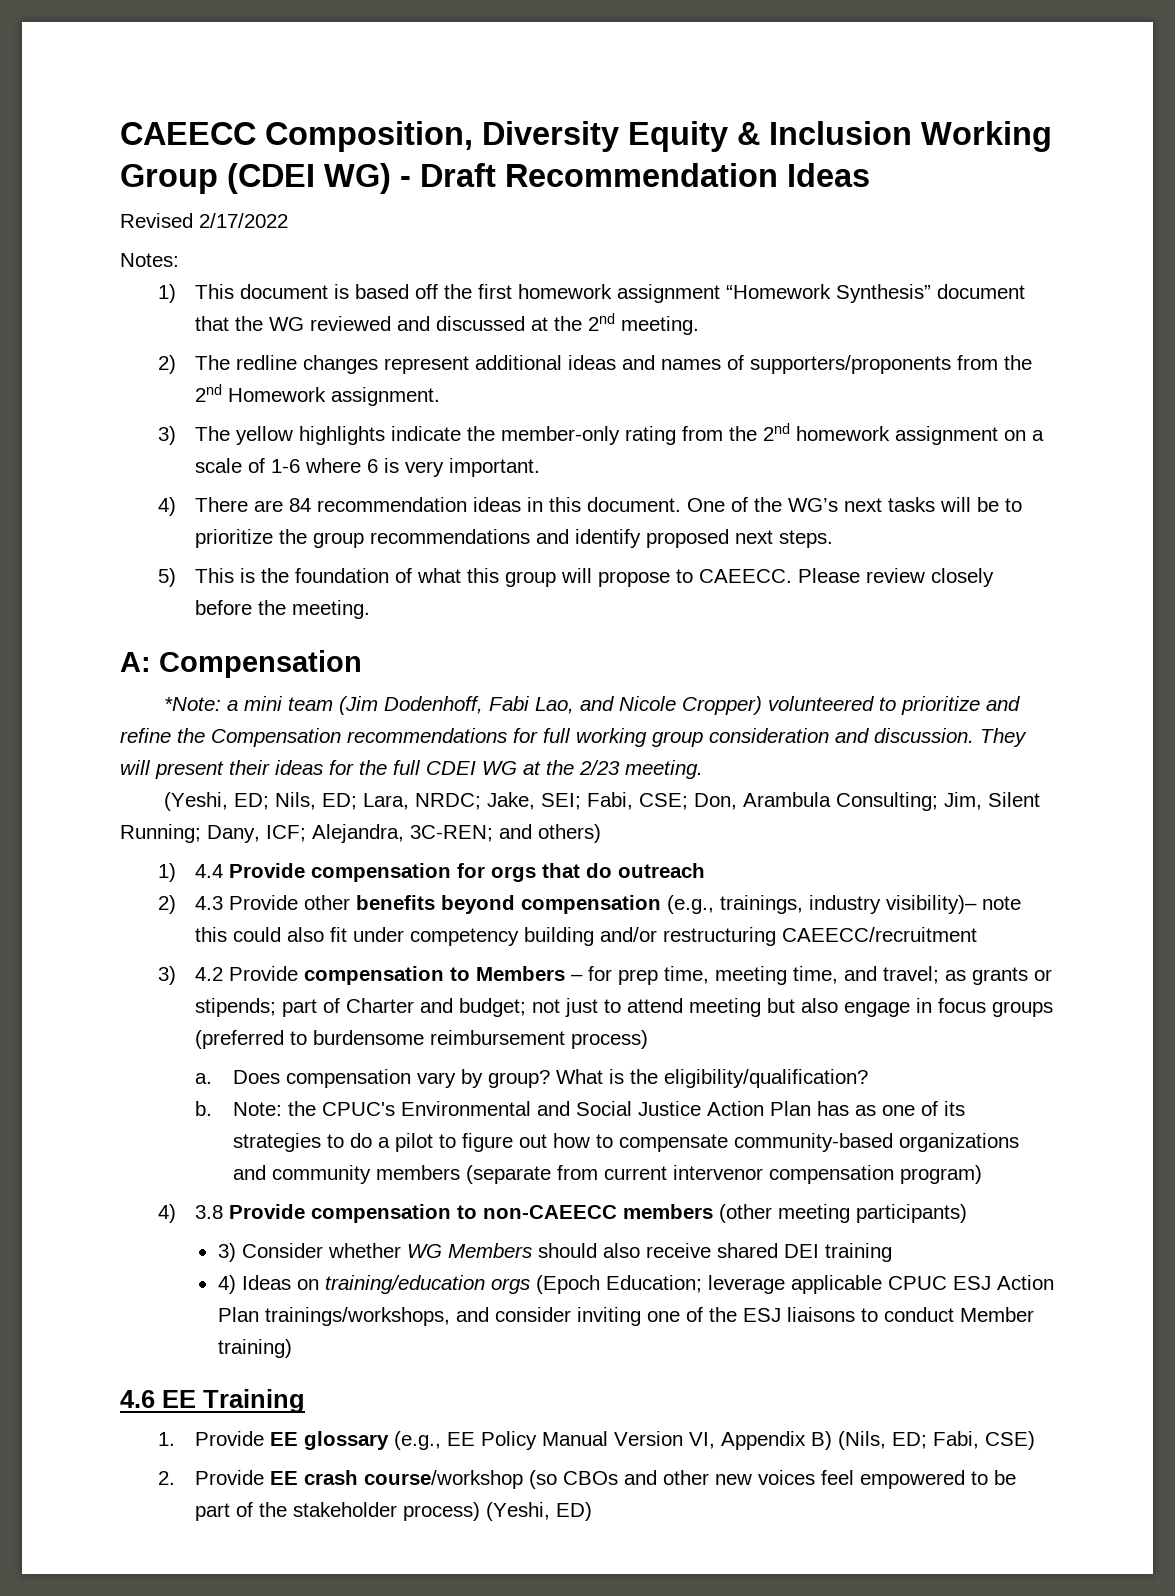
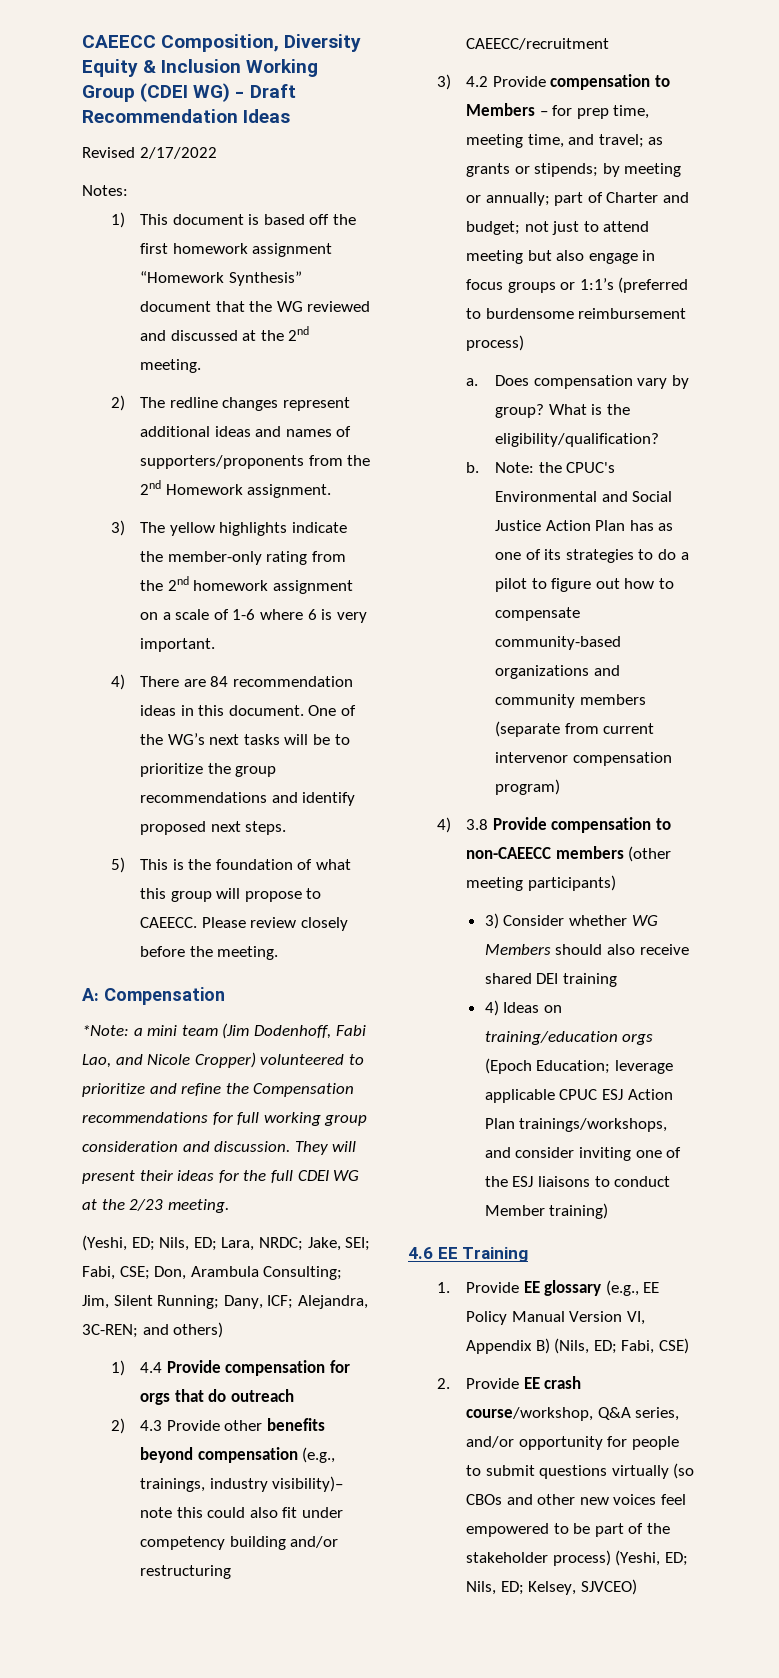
- 3) 4.2 Provide compensation to Members – for prep time, meeting time, and travel; as grants or stipends; part of Charter and budget; not just to attend meeting but also engage in focus groups (preferred to burdensome reimbursement process)
+ 3) 4.2 Provide compensation to Members – for prep time, meeting time, and travel; as grants or stipends; by meeting or annually; part of Charter and budget; not just to attend meeting but also engage in focus groups or 1:1’s (preferred to burdensome reimbursement process)
- 2. Provide EE crash course/workshop (so CBOs and other new voices feel empowered to be part of the stakeholder process) (Yeshi, ED)
+ 2. Provide EE crash course/workshop, Q&A series, and/or opportunity for people to submit questions virtually (so CBOs and other new voices feel empowered to be part of the stakeholder process) (Yeshi, ED; Nils, ED; Kelsey, SJVCEO)

